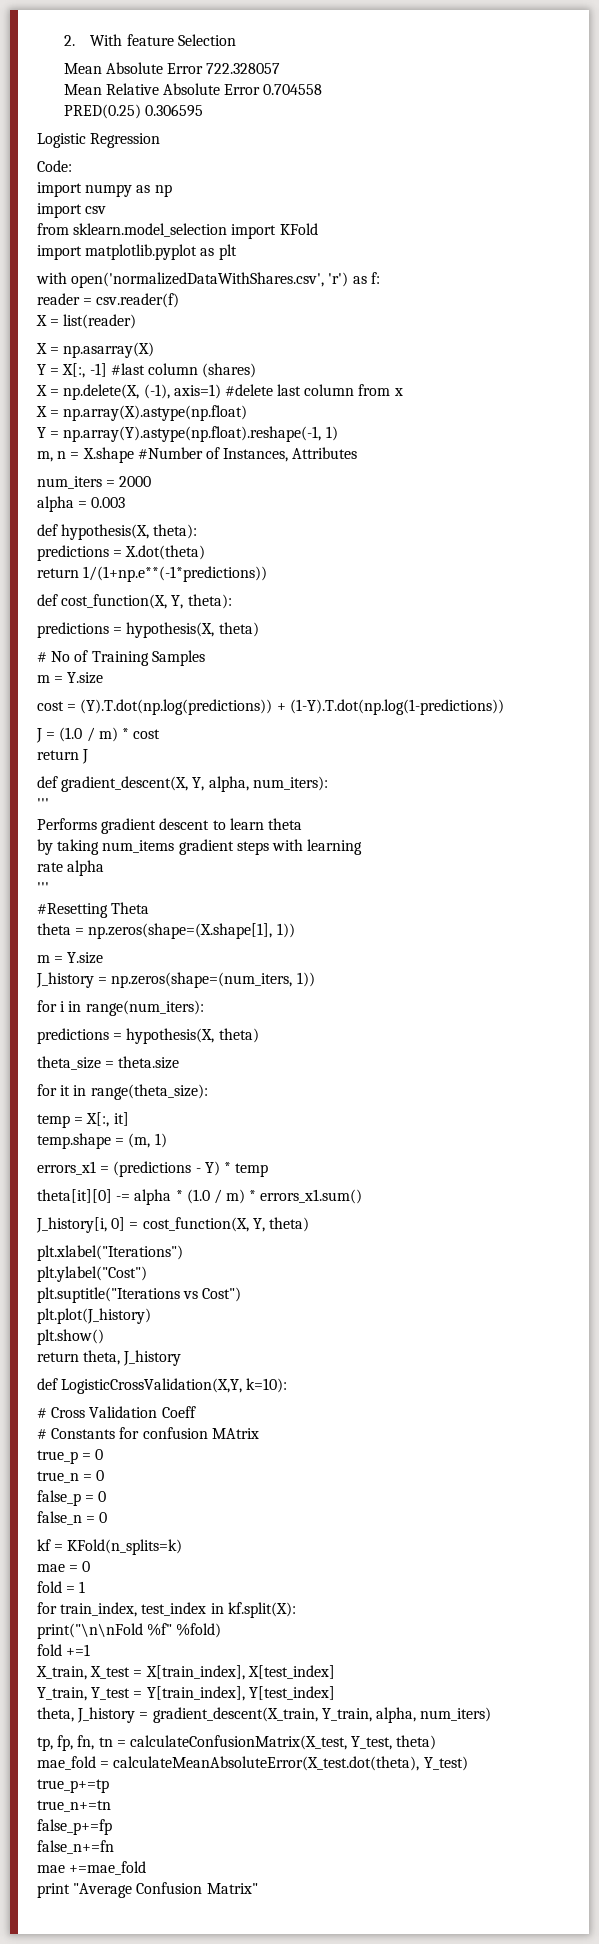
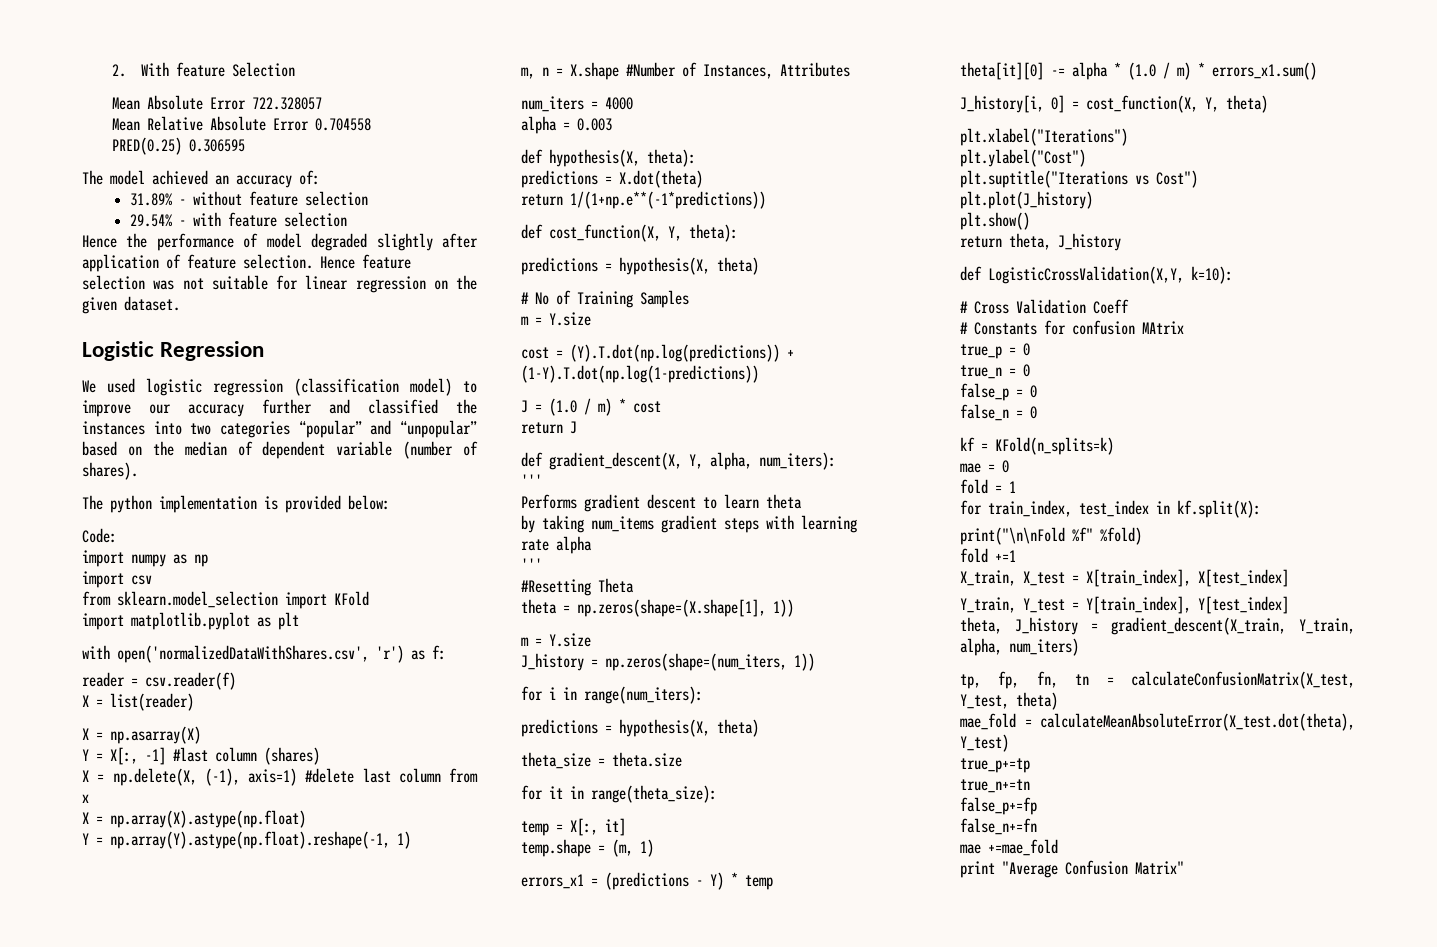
+ The model achieved an accuracy of:
+ 31.89% - without feature selection
+ 29.54% - with feature selection
+ Hence the performance of model degraded slightly after application of feature selection. Hence feature selection was not suitable for linear regression on the given dataset.
  Logistic Regression
+ We used logistic regression (classification model) to improve our accuracy further and classified the instances into two categories “popular” and “unpopular” based on the median of dependent variable (number of shares).
+ The python implementation is provided below:
- num_iters = 2000
+ num_iters = 4000

